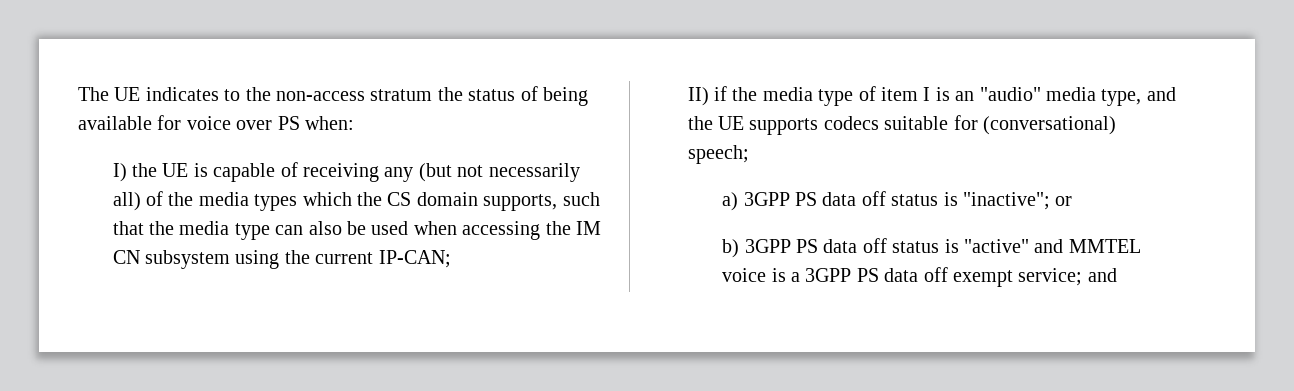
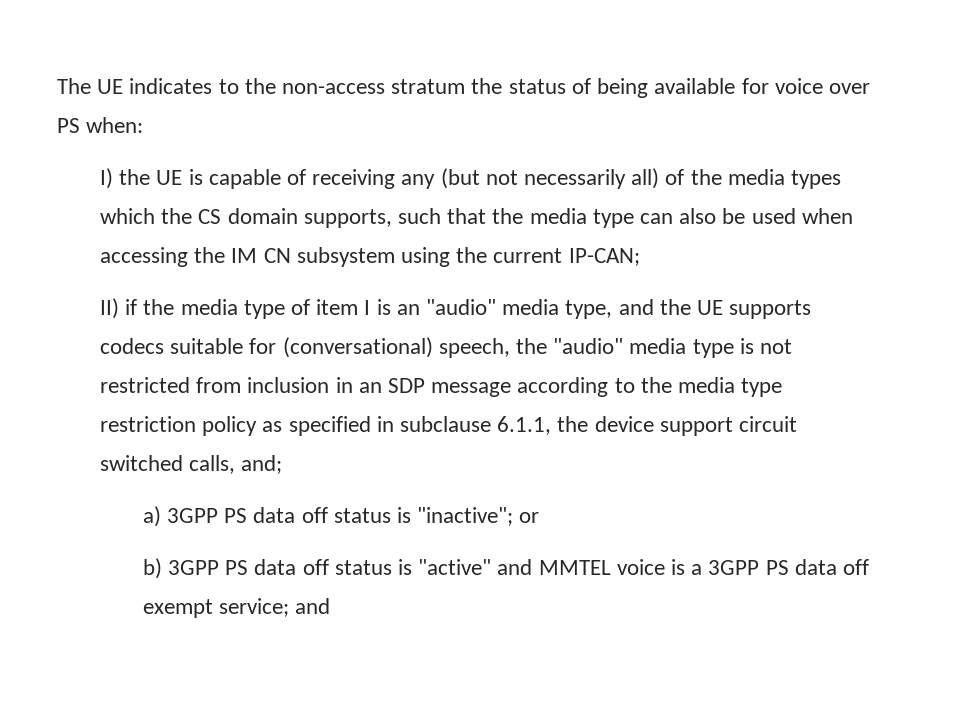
- II) if the media type of item I is an "audio" media type, and the UE supports codecs suitable for (conversational) speech;
+ II) if the media type of item I is an "audio" media type, and the UE supports codecs suitable for (conversational) speech, the "audio" media type is not restricted from inclusion in an SDP message according to the media type restriction policy as specified in subclause 6.1.1, the device support circuit switched calls, and;

